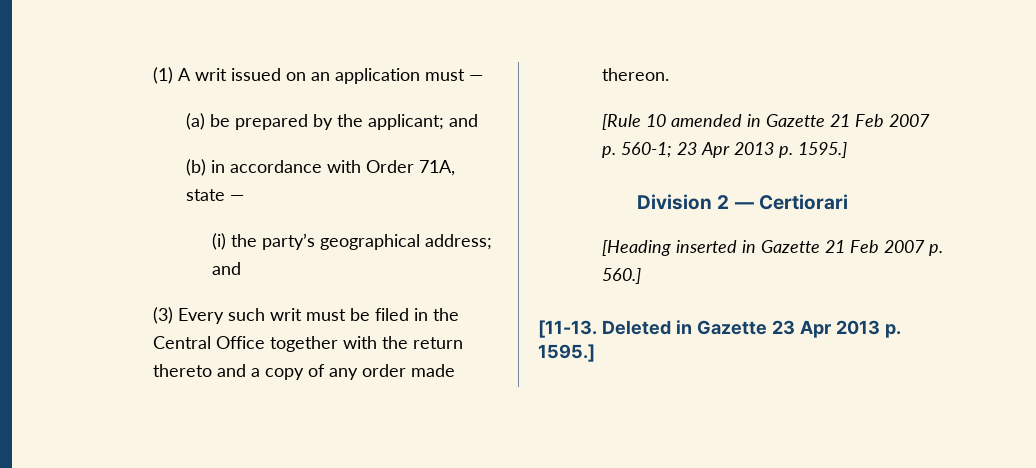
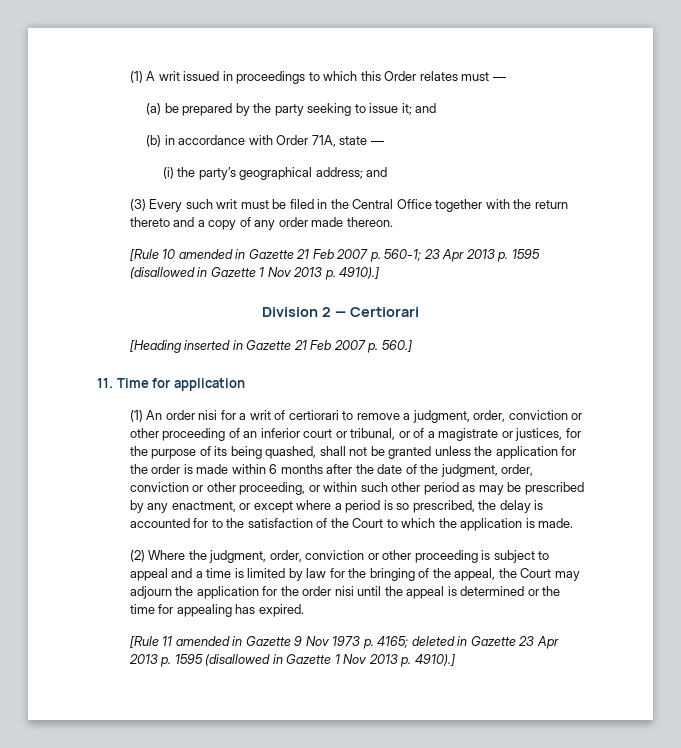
- (1) A writ issued on an application must —
+ (1) A writ issued in proceedings to which this Order relates must —
- (a) be prepared by the applicant; and
+ (a) be prepared by the party seeking to issue it; and
- [Rule 10 amended in Gazette 21 Feb 2007 p. 560-1; 23 Apr 2013 p. 1595.]
+ [Rule 10 amended in Gazette 21 Feb 2007 p. 560-1; 23 Apr 2013 p. 1595 (disallowed in Gazette 1 Nov 2013 p. 4910).]
- [11-13. Deleted in Gazette 23 Apr 2013 p. 1595.]
+ 11. Time for application
+ (1) An order nisi for a writ of certiorari to remove a judgment, order, conviction or other proceeding of an inferior court or tribunal, or of a magistrate or justices, for the purpose of its being quashed, shall not be granted unless the application for the order is made within 6 months after the date of the judgment, order, conviction or other proceeding, or within such other period as may be prescribed by any enactment, or except where a period is so prescribed, the delay is accounted for to the satisfaction of the Court to which the application is made.
+ (2) Where the judgment, order, conviction or other proceeding is subject to appeal and a time is limited by law for the bringing of the appeal, the Court may adjourn the application for the order nisi until the appeal is determined or the time for appealing has expired.
+ [Rule 11 amended in Gazette 9 Nov 1973 p. 4165; deleted in Gazette 23 Apr 2013 p. 1595 (disallowed in Gazette 1 Nov 2013 p. 4910).]

